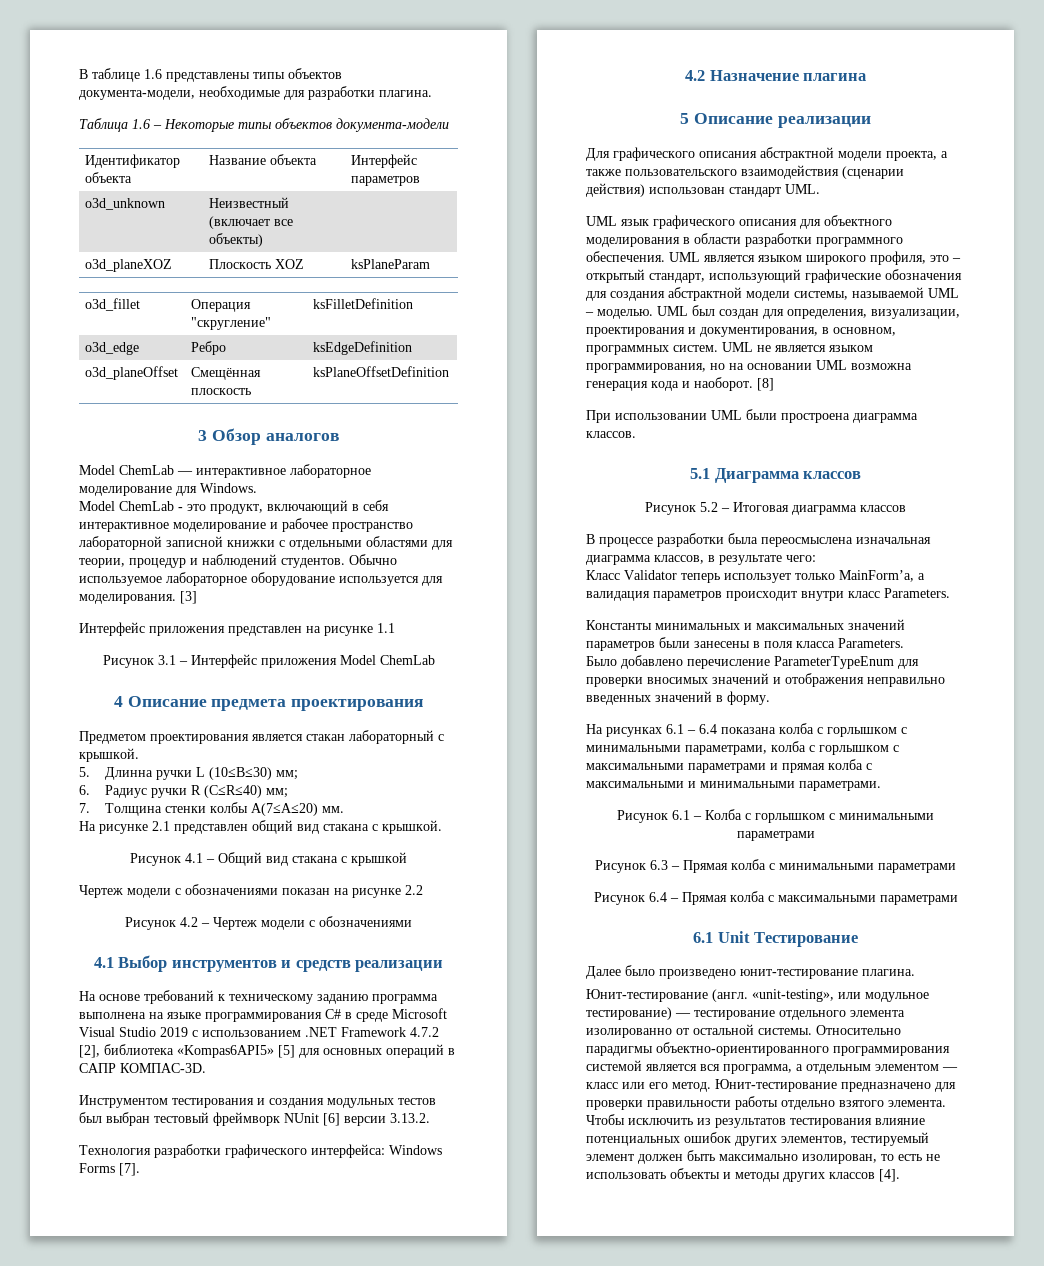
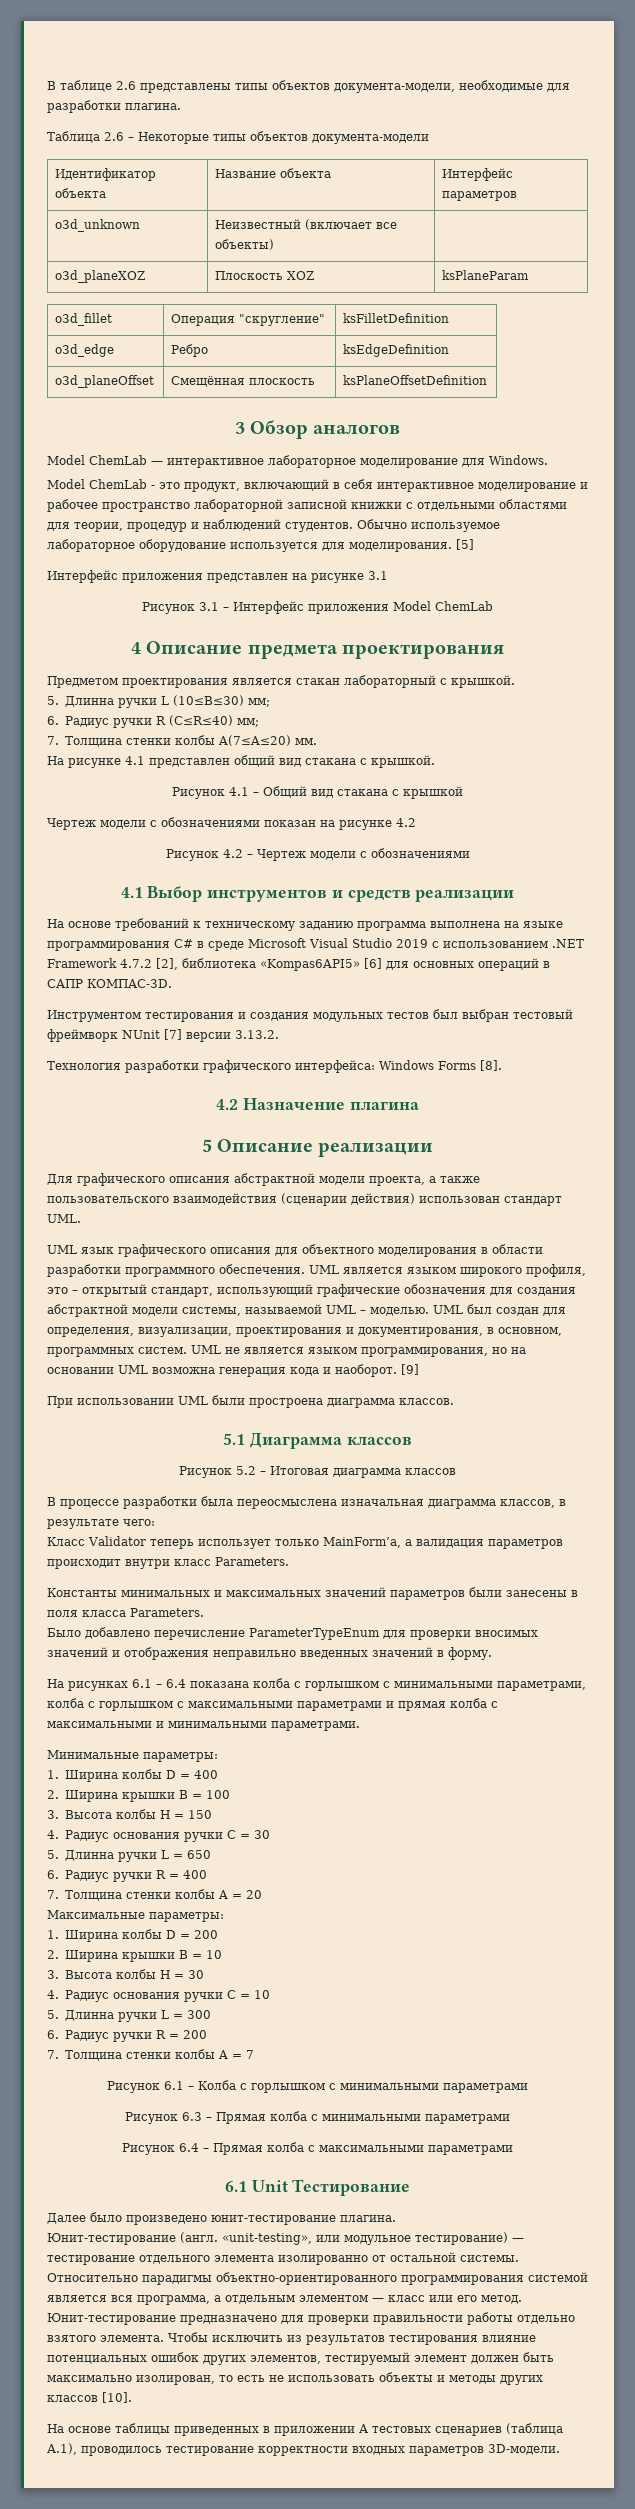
- В таблице 1.6 представлены типы объектов документа-модели, необходимые для разработки плагина.
+ В таблице 2.6 представлены типы объектов документа-модели, необходимые для разработки плагина.
- Таблица 1.6 – Некоторые типы объектов документа-модели
+ Таблица 2.6 – Некоторые типы объектов документа-модели
- [3]
+ [5]
- Интерфейс приложения представлен на рисунке 1.1
+ Интерфейс приложения представлен на рисунке 3.1
- На рисунке 2.1 представлен общий вид стакана с крышкой.
+ На рисунке 4.1 представлен общий вид стакана с крышкой.
- Чертеж модели с обозначениями показан на рисунке 2.2
+ Чертеж модели с обозначениями показан на рисунке 4.2
- На основе требований к техническому заданию программа выполнена на языке программирования C# в среде Microsoft Visual Studio 2019 с использованием .NET Framework 4.7.2 [2], библиотека «Kompas6API5» [5] для основных операций в САПР КОМПАС-3D.
+ На основе требований к техническому заданию программа выполнена на языке программирования C# в среде Microsoft Visual Studio 2019 с использованием .NET Framework 4.7.2 [2], библиотека «Kompas6API5» [6] для основных операций в САПР КОМПАС-3D.
- Инструментом тестирования и создания модульных тестов был выбран тестовый фреймворк NUnit [6] версии 3.13.2.
+ Инструментом тестирования и создания модульных тестов был выбран тестовый фреймворк NUnit [7] версии 3.13.2.
- Технология разработки графического интерфейса: Windows Forms [7].
+ Технология разработки графического интерфейса: Windows Forms [8].
- [8]
+ [9]
+ Минимальные параметры:
+ 1. Ширина колбы D = 400
+ 2. Ширина крышки B = 100
+ 3. Высота колбы H = 150
+ 4. Радиус основания ручки С = 30
+ 5. Длинна ручки L = 650
+ 6. Радиус ручки R = 400
+ 7. Толщина стенки колбы A = 20
+ Максимальные параметры:
+ 1. Ширина колбы D = 200
+ 2. Ширина крышки B = 10
+ 3. Высота колбы H = 30
+ 4. Радиус основания ручки С = 10
+ 5. Длинна ручки L = 300
+ 6. Радиус ручки R = 200
+ 7. Толщина стенки колбы A = 7
- Чтобы исключить из результатов тестирования влияние потенциальных ошибок других элементов, тестируемый элемент должен быть максимально изолирован, то есть не использовать объекты и методы других классов [4].
+ Чтобы исключить из результатов тестирования влияние потенциальных ошибок других элементов, тестируемый элемент должен быть максимально изолирован, то есть не использовать объекты и методы других классов [10].
+ На основе таблицы приведенных в приложении А тестовых сценариев (таблица А.1), проводилось тестирование корректности входных параметров 3D-модели.

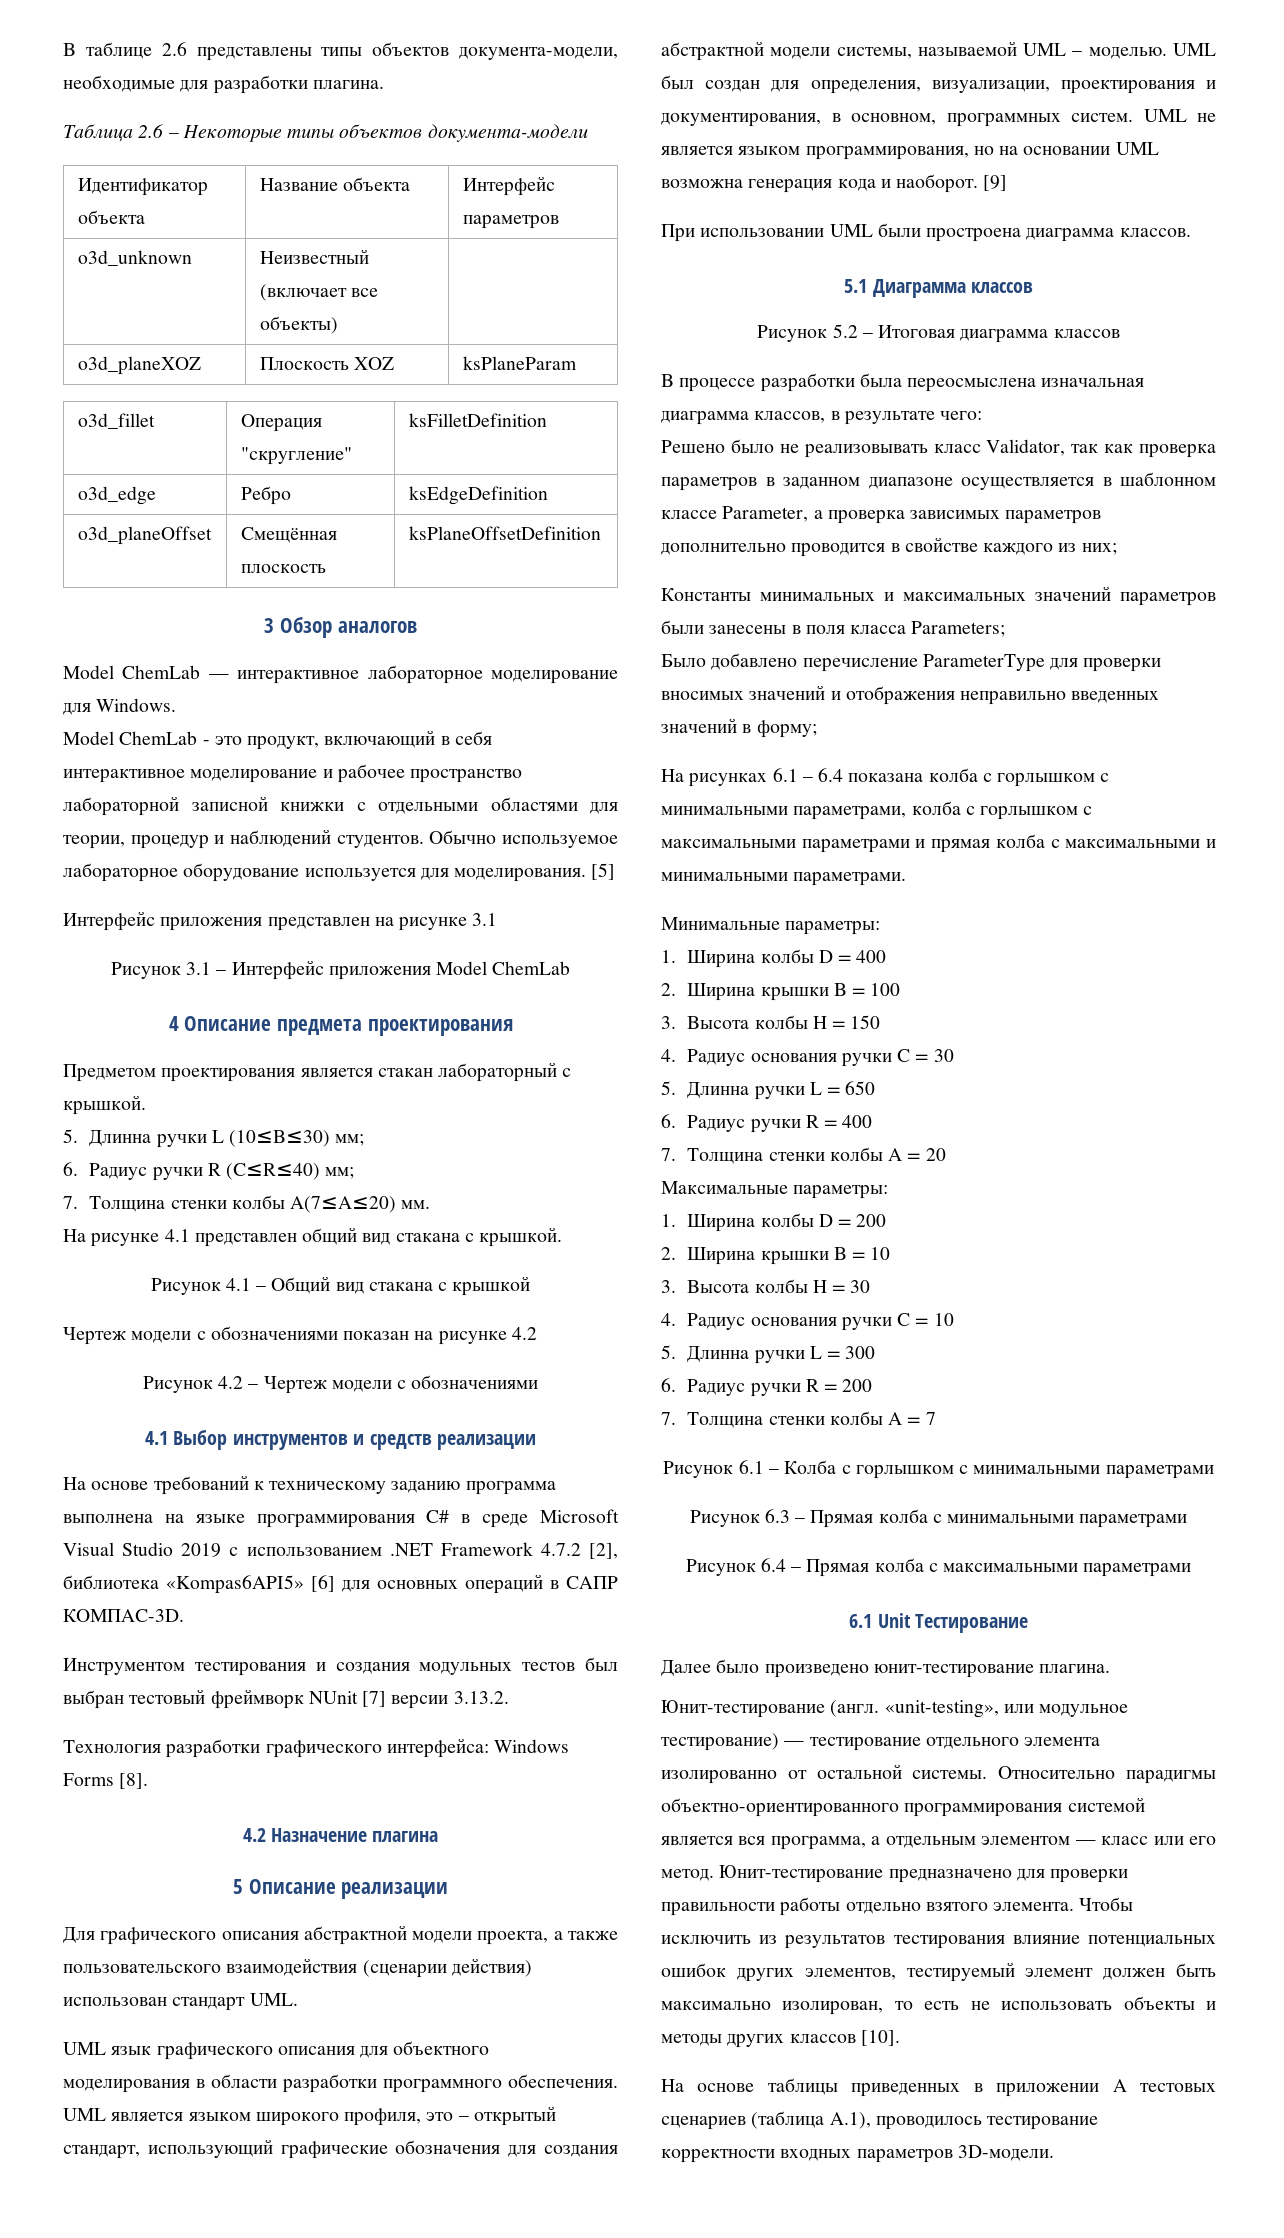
- Класс Validator теперь использует только MainForm’a, а валидация параметров происходит внутри класс Parameters.
+ Решено было не реализовывать класс Validator, так как проверка параметров в заданном диапазоне осуществляется в шаблонном классе Parameter, а проверка зависимых параметров дополнительно проводится в свойстве каждого из них;
- Константы минимальных и максимальных значений параметров были занесены в поля класса Parameters.
+ Константы минимальных и максимальных значений параметров были занесены в поля класса Parameters;
- Было добавлено перечисление ParameterTypeEnum для проверки вносимых значений и отображения неправильно введенных значений в форму.
+ Было добавлено перечисление ParameterType для проверки вносимых значений и отображения неправильно введенных значений в форму;

